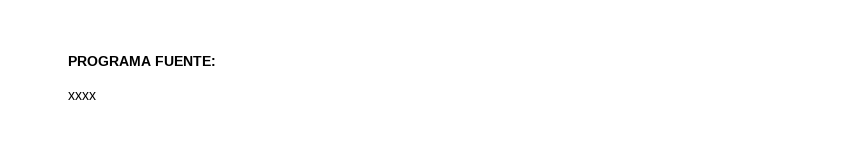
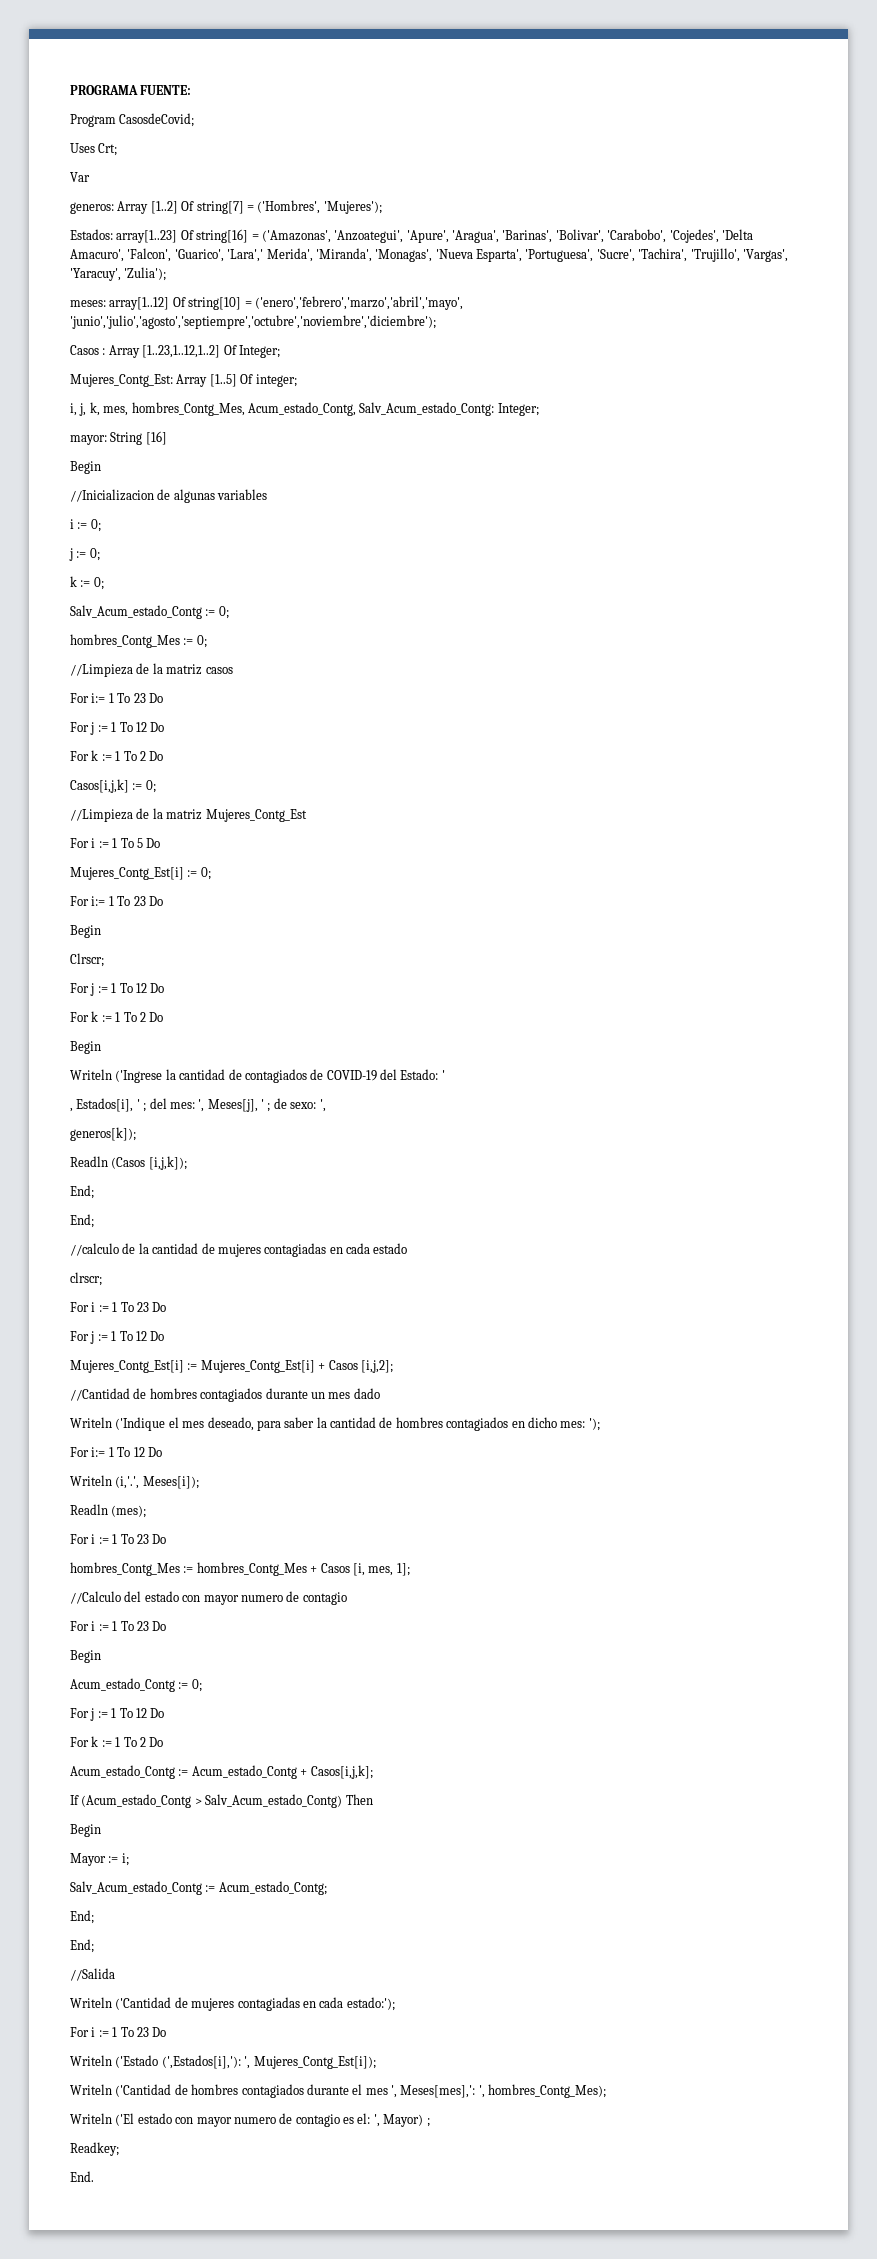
- xxxx
+ Program CasosdeCovid;
+ Uses Crt;
+ Var
+ generos: Array [1..2] Of string[7] = ('Hombres', 'Mujeres');
+ Estados: array[1..23] Of string[16] = ('Amazonas', 'Anzoategui', 'Apure', 'Aragua', 'Barinas', 'Bolivar', 'Carabobo', 'Cojedes', 'Delta Amacuro', 'Falcon', 'Guarico', 'Lara',' Merida', 'Miranda', 'Monagas', 'Nueva Esparta', 'Portuguesa', 'Sucre', 'Tachira', 'Trujillo', 'Vargas', 'Yaracuy', 'Zulia');
+ meses: array[1..12] Of string[10] = ('enero','febrero','marzo','abril','mayo', 'junio','julio','agosto','septiempre','octubre','noviembre','diciembre');
+ Casos : Array [1..23,1..12,1..2] Of Integer;
+ Mujeres_Contg_Est: Array [1..5] Of integer;
+ i, j, k, mes, hombres_Contg_Mes, Acum_estado_Contg, Salv_Acum_estado_Contg: Integer;
+ mayor: String [16]
+ Begin
+ //Inicializacion de algunas variables
+ i := 0;
+ j := 0;
+ k := 0;
+ Salv_Acum_estado_Contg := 0;
+ hombres_Contg_Mes := 0;
+ //Limpieza de la matriz casos
+ For i:= 1 To 23 Do
+ For j := 1 To 12 Do
+ For k := 1 To 2 Do
+ Casos[i,j,k] := 0;
+ //Limpieza de la matriz Mujeres_Contg_Est
+ For i := 1 To 5 Do
+ Mujeres_Contg_Est[i] := 0;
+ For i:= 1 To 23 Do
+ Begin
+ Clrscr;
+ For j := 1 To 12 Do
+ For k := 1 To 2 Do
+ Begin
+ Writeln ('Ingrese la cantidad de contagiados de COVID-19 del Estado: '
+ , Estados[i], ' ; del mes: ', Meses[j], ' ; de sexo: ',
+ generos[k]);
+ Readln (Casos [i,j,k]);
+ End;
+ End;
+ //calculo de la cantidad de mujeres contagiadas en cada estado
+ clrscr;
+ For i := 1 To 23 Do
+ For j := 1 To 12 Do
+ Mujeres_Contg_Est[i] := Mujeres_Contg_Est[i] + Casos [i,j,2];
+ //Cantidad de hombres contagiados durante un mes dado
+ Writeln ('Indique el mes deseado, para saber la cantidad de hombres contagiados en dicho mes: ');
+ For i:= 1 To 12 Do
+ Writeln (i,'.', Meses[i]);
+ Readln (mes);
+ For i := 1 To 23 Do
+ hombres_Contg_Mes := hombres_Contg_Mes + Casos [i, mes, 1];
+ //Calculo del estado con mayor numero de contagio
+ For i := 1 To 23 Do
+ Begin
+ Acum_estado_Contg := 0;
+ For j := 1 To 12 Do
+ For k := 1 To 2 Do
+ Acum_estado_Contg := Acum_estado_Contg + Casos[i,j,k];
+ If (Acum_estado_Contg > Salv_Acum_estado_Contg) Then
+ Begin
+ Mayor := i;
+ Salv_Acum_estado_Contg := Acum_estado_Contg;
+ End;
+ End;
+ //Salida
+ Writeln ('Cantidad de mujeres contagiadas en cada estado:');
+ For i := 1 To 23 Do
+ Writeln ('Estado (',Estados[i],'): ', Mujeres_Contg_Est[i]);
+ Writeln ('Cantidad de hombres contagiados durante el mes ', Meses[mes],': ', hombres_Contg_Mes);
+ Writeln ('El estado con mayor numero de contagio es el: ', Mayor) ;
+ Readkey;
+ End.

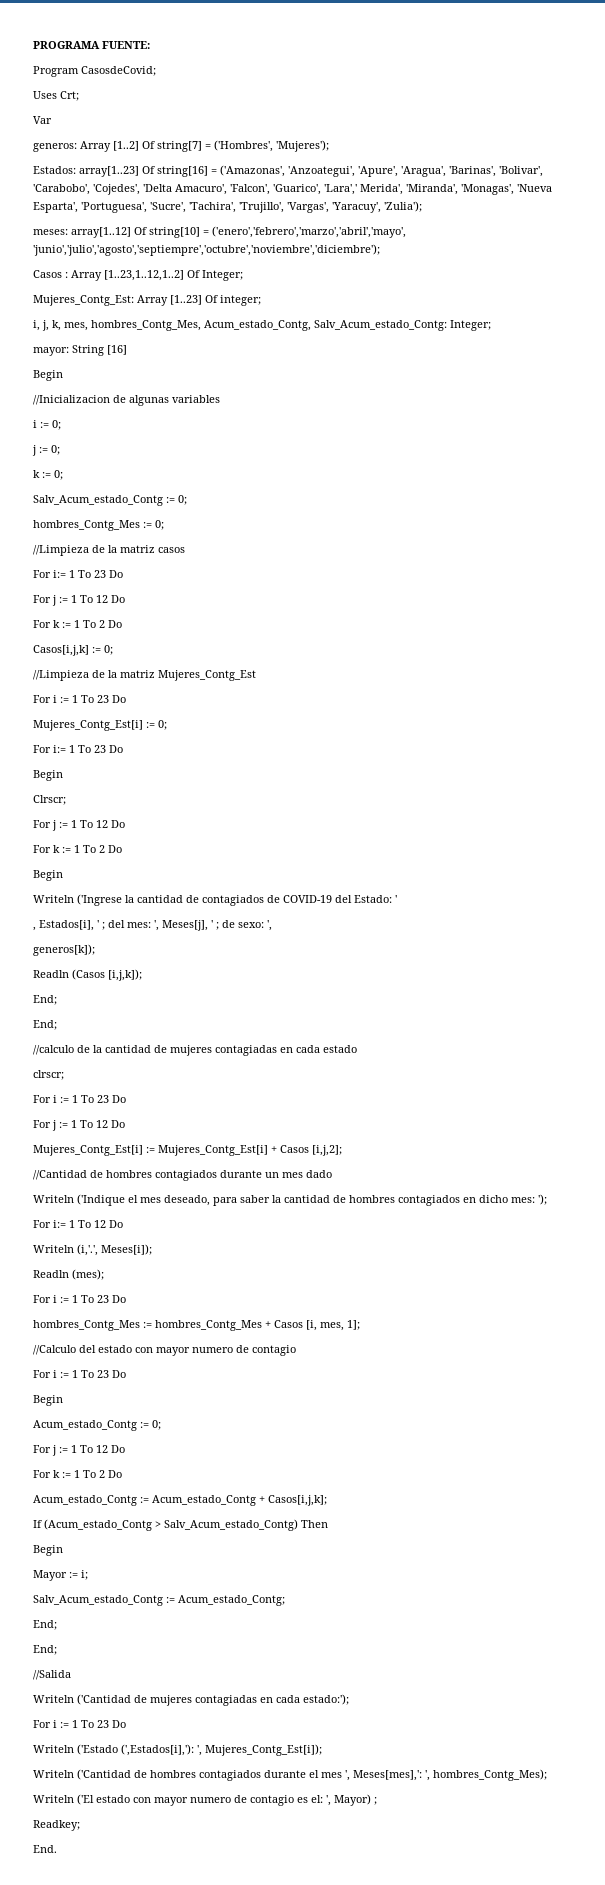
- Mujeres_Contg_Est: Array [1..5] Of integer;
+ Mujeres_Contg_Est: Array [1..23] Of integer;
  //Limpieza de la matriz Mujeres_Contg_Est
- For i := 1 To 5 Do
+ For i := 1 To 23 Do

